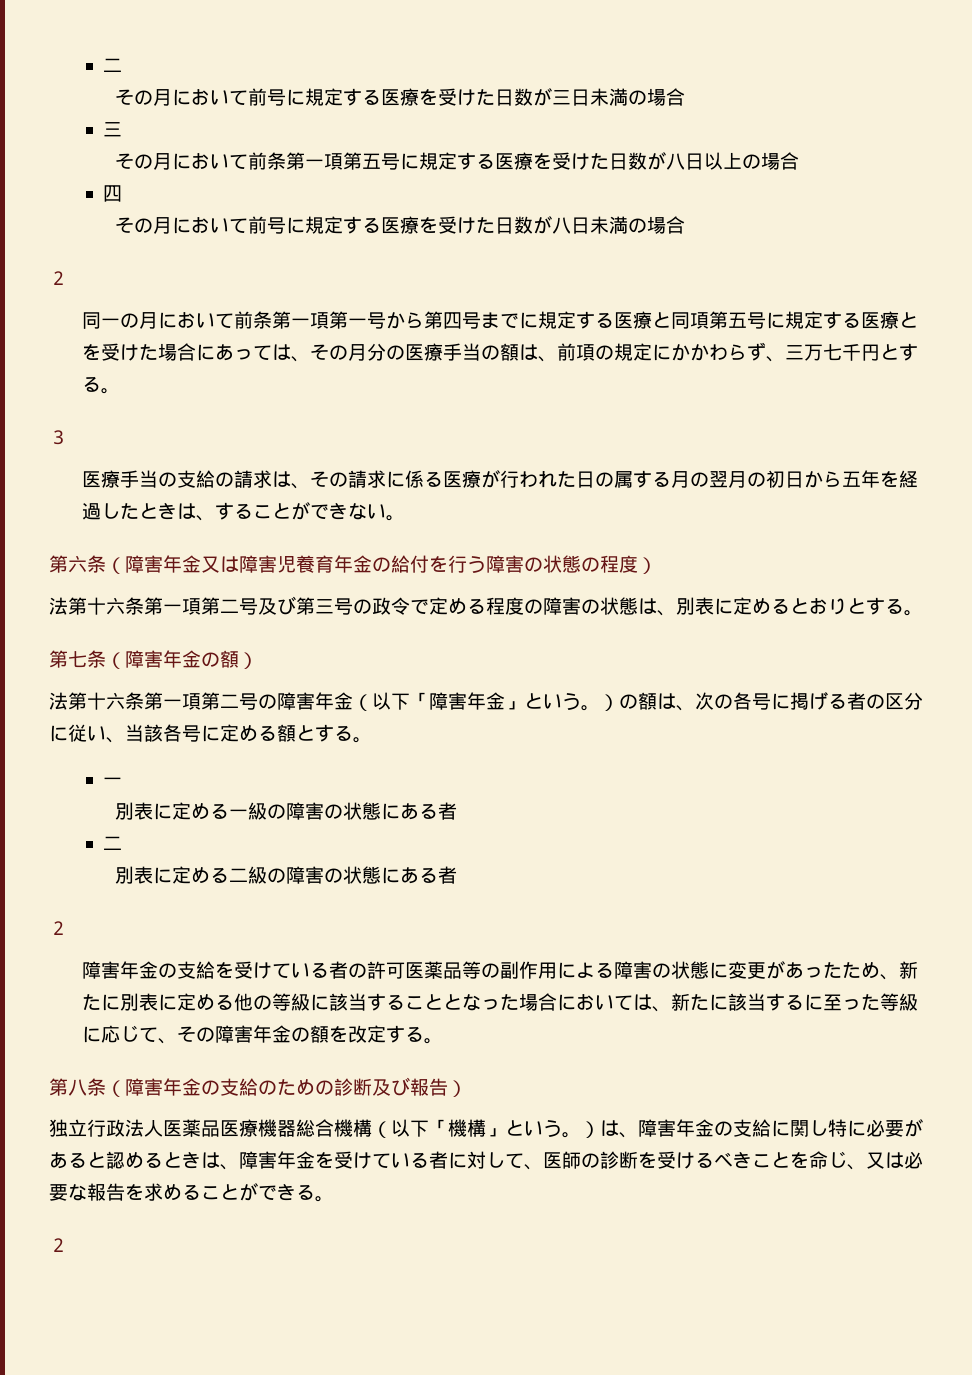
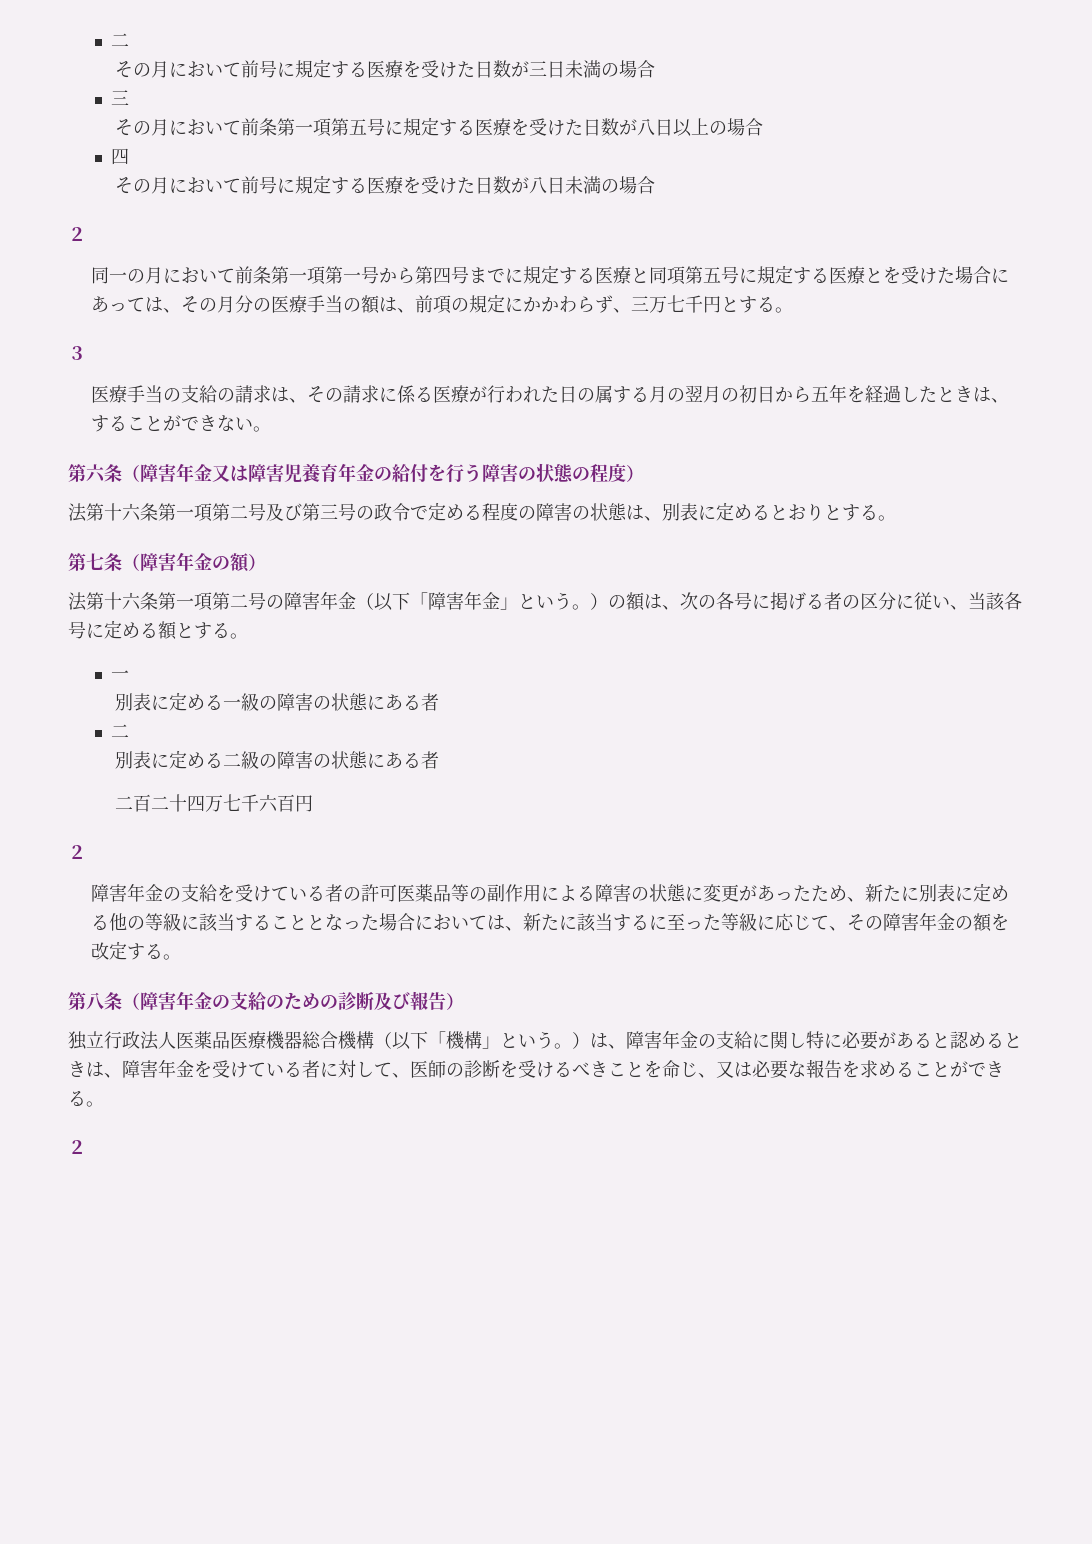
+ 二百二十四万七千六百円

